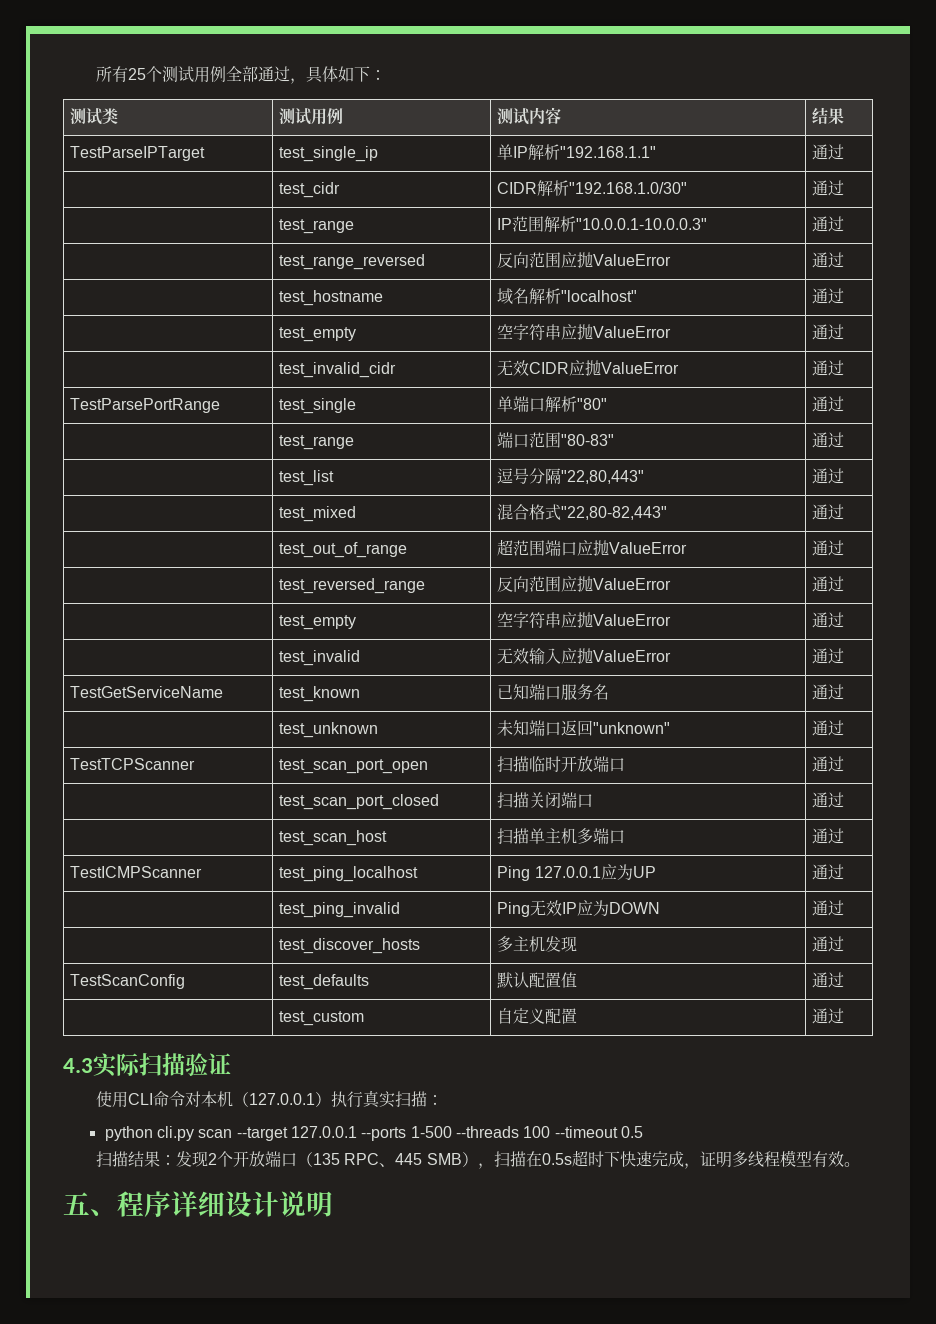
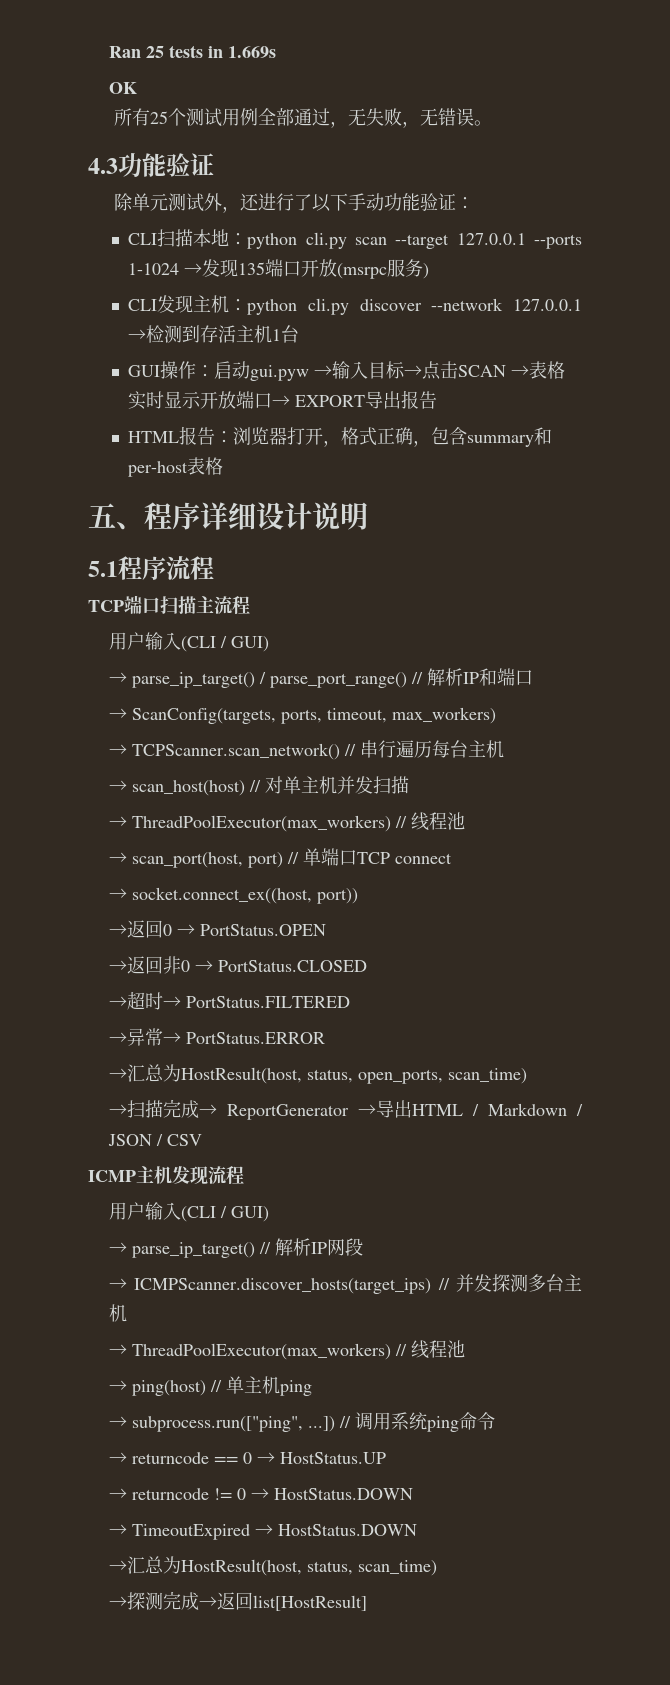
+ Ran 25 tests in 1.669s
+ OK
- 所有25个测试用例全部通过，具体如下：
- 测试类 | 测试用例 | 测试内容 | 结果
- TestParseIPTarget | test_single_ip | 单IP解析"192.168.1.1" | 通过
- | test_cidr | CIDR解析"192.168.1.0/30" | 通过
- | test_range | IP范围解析"10.0.0.1-10.0.0.3" | 通过
- | test_range_reversed | 反向范围应抛ValueError | 通过
- | test_hostname | 域名解析"localhost" | 通过
- | test_empty | 空字符串应抛ValueError | 通过
- | test_invalid_cidr | 无效CIDR应抛ValueError | 通过
- TestParsePortRange | test_single | 单端口解析"80" | 通过
- | test_range | 端口范围"80-83" | 通过
- | test_list | 逗号分隔"22,80,443" | 通过
- | test_mixed | 混合格式"22,80-82,443" | 通过
- | test_out_of_range | 超范围端口应抛ValueError | 通过
- | test_reversed_range | 反向范围应抛ValueError | 通过
- | test_empty | 空字符串应抛ValueError | 通过
- | test_invalid | 无效输入应抛ValueError | 通过
- TestGetServiceName | test_known | 已知端口服务名 | 通过
- | test_unknown | 未知端口返回"unknown" | 通过
- TestTCPScanner | test_scan_port_open | 扫描临时开放端口 | 通过
- | test_scan_port_closed | 扫描关闭端口 | 通过
- | test_scan_host | 扫描单主机多端口 | 通过
- TestICMPScanner | test_ping_localhost | Ping 127.0.0.1应为UP | 通过
- | test_ping_invalid | Ping无效IP应为DOWN | 通过
- | test_discover_hosts | 多主机发现 | 通过
- TestScanConfig | test_defaults | 默认配置值 | 通过
- | test_custom | 自定义配置 | 通过
+ 所有25个测试用例全部通过，无失败，无错误。
- 4.3实际扫描验证
+ 4.3功能验证
- 使用CLI命令对本机（127.0.0.1）执行真实扫描：
- python cli.py scan --target 127.0.0.1 --ports 1-500 --threads 100 --timeout 0.5
- 扫描结果：发现2个开放端口（135 RPC、445 SMB），扫描在0.5s超时下快速完成，证明多线程模型有效。
+ 除单元测试外，还进行了以下手动功能验证：
+ CLI扫描本地：python cli.py scan --target 127.0.0.1 --ports 1-1024 →发现135端口开放(msrpc服务)
+ CLI发现主机：python cli.py discover --network 127.0.0.1 →检测到存活主机1台
+ GUI操作：启动gui.pyw →输入目标→点击SCAN →表格实时显示开放端口→ EXPORT导出报告
+ HTML报告：浏览器打开，格式正确，包含summary和per-host表格
+ 5.1程序流程
+ TCP端口扫描主流程
+ 用户输入(CLI / GUI)
+ → parse_ip_target() / parse_port_range() // 解析IP和端口
+ → ScanConfig(targets, ports, timeout, max_workers)
+ → TCPScanner.scan_network() // 串行遍历每台主机
+ → scan_host(host) // 对单主机并发扫描
+ → ThreadPoolExecutor(max_workers) // 线程池
+ → scan_port(host, port) // 单端口TCP connect
+ → socket.connect_ex((host, port))
+ →返回0 → PortStatus.OPEN
+ →返回非0 → PortStatus.CLOSED
+ →超时→ PortStatus.FILTERED
+ →异常→ PortStatus.ERROR
+ →汇总为HostResult(host, status, open_ports, scan_time)
+ →扫描完成→ ReportGenerator →导出HTML / Markdown / JSON / CSV
+ ICMP主机发现流程
+ 用户输入(CLI / GUI)
+ → parse_ip_target() // 解析IP网段
+ → ICMPScanner.discover_hosts(target_ips) // 并发探测多台主机
+ → ThreadPoolExecutor(max_workers) // 线程池
+ → ping(host) // 单主机ping
+ → subprocess.run(["ping", ...]) // 调用系统ping命令
+ → returncode == 0 → HostStatus.UP
+ → returncode != 0 → HostStatus.DOWN
+ → TimeoutExpired → HostStatus.DOWN
+ →汇总为HostResult(host, status, scan_time)
+ →探测完成→返回list[HostResult]

